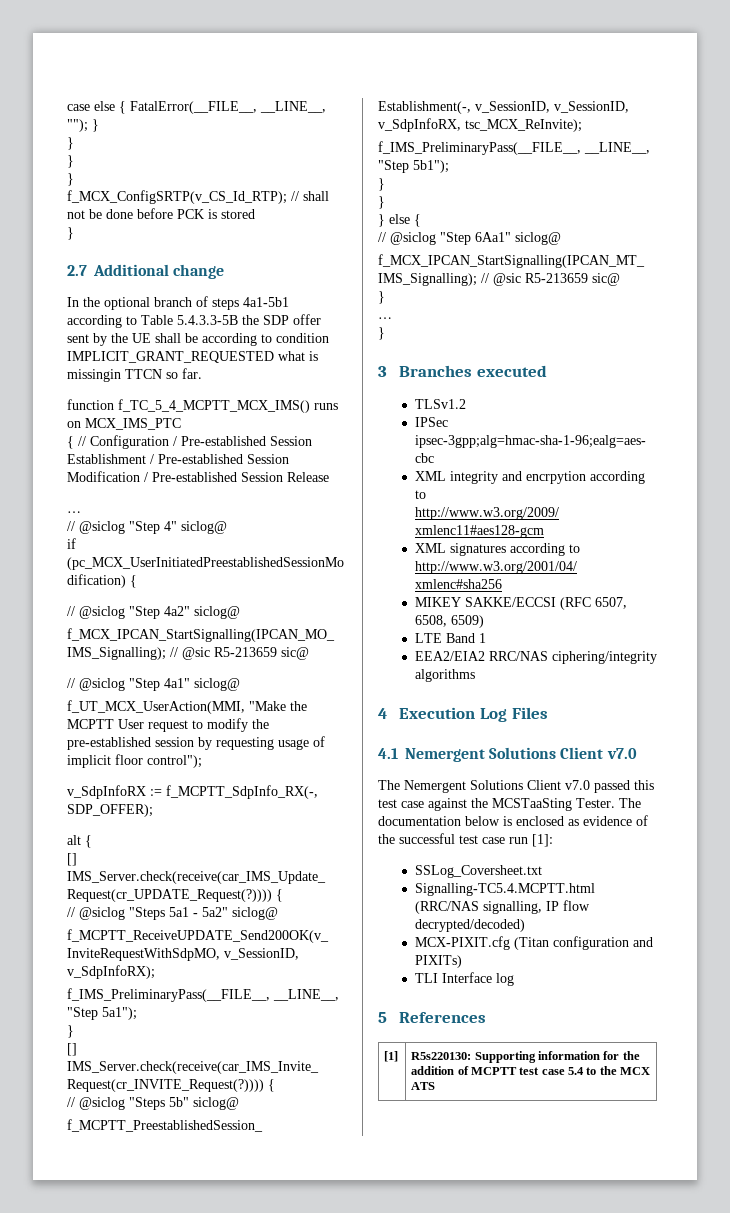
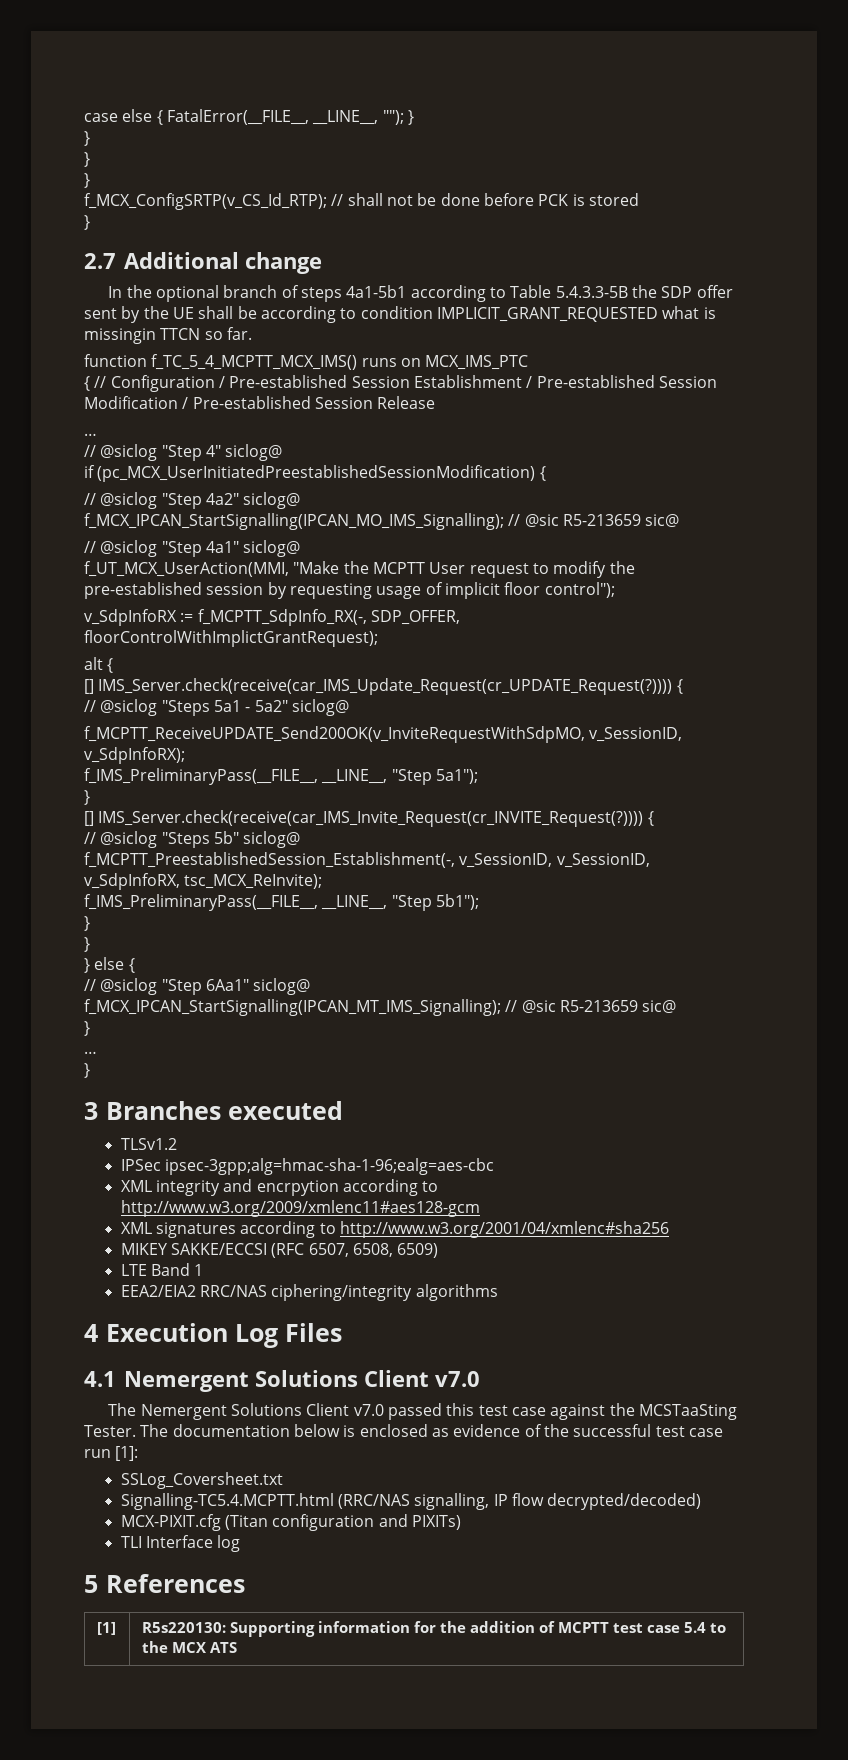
- v_SdpInfoRX := f_MCPTT_SdpInfo_RX(-, SDP_OFFER);
+ v_SdpInfoRX := f_MCPTT_SdpInfo_RX(-, SDP_OFFER, floorControlWithImplictGrantRequest);

